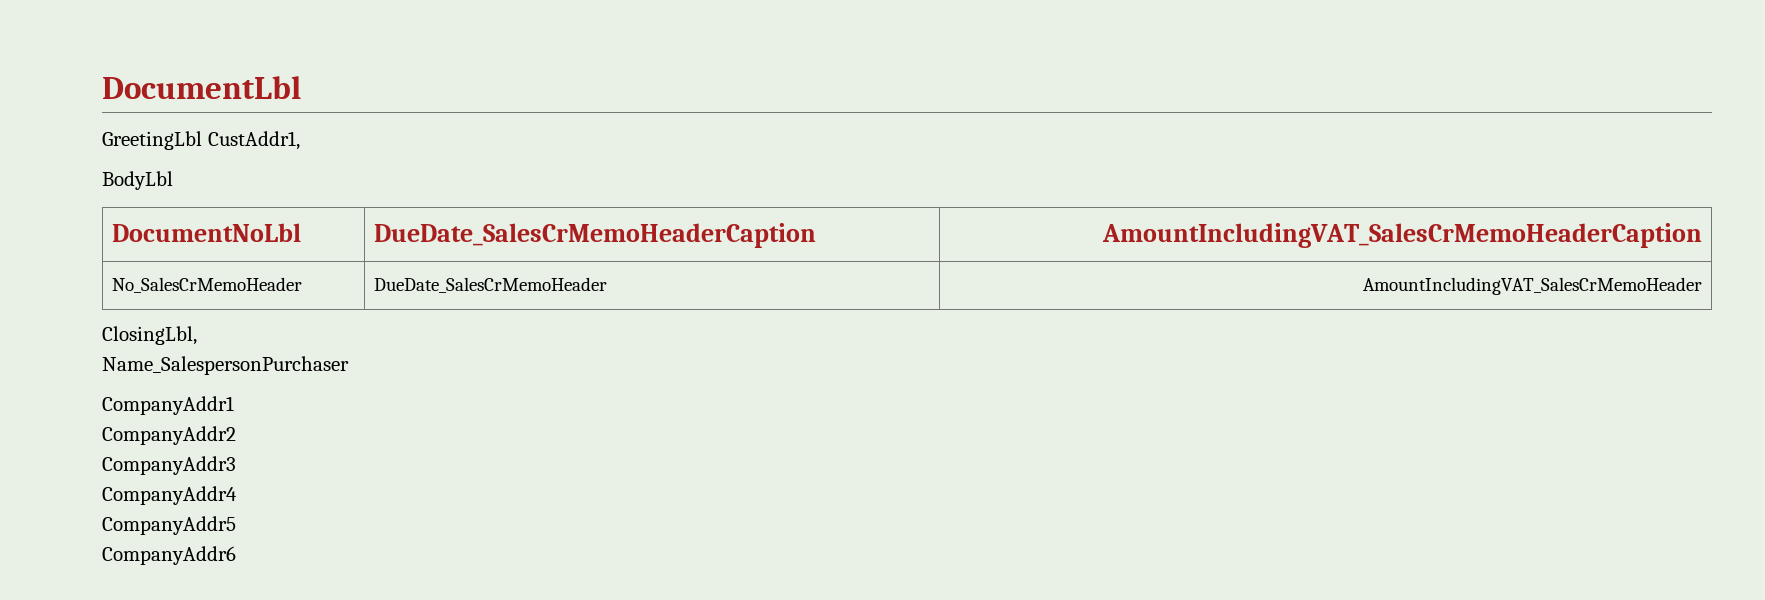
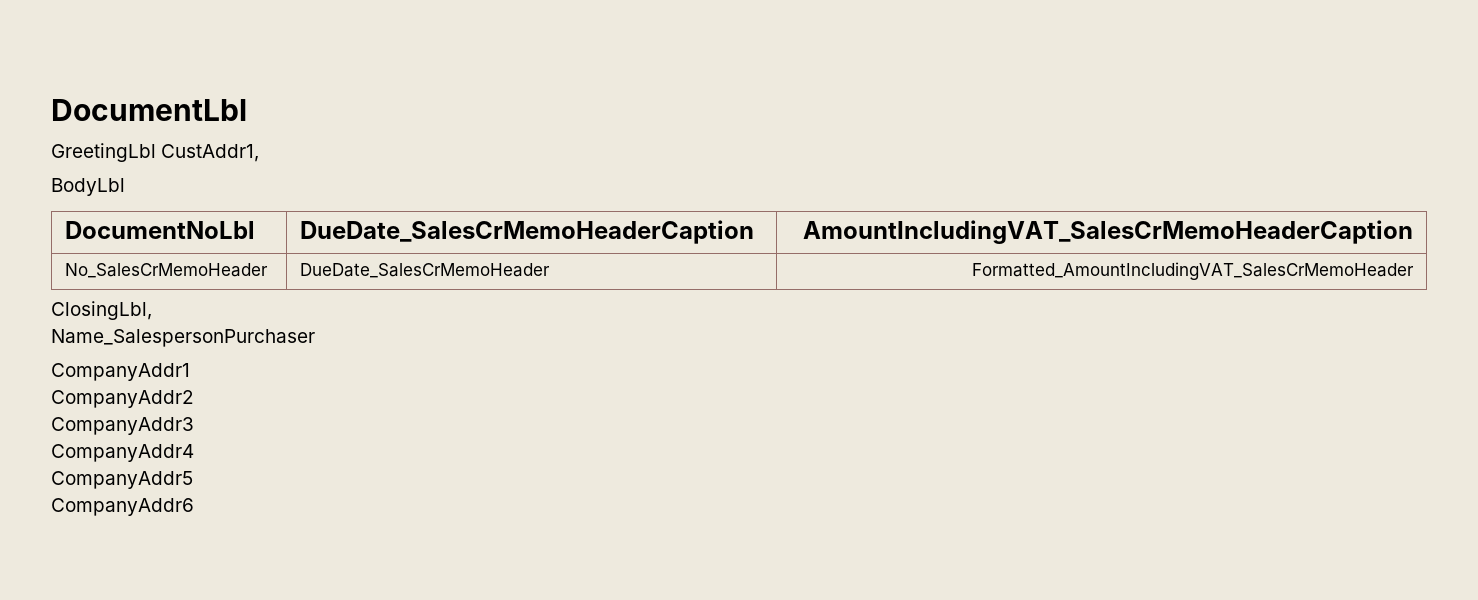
- No_SalesCrMemoHeader | DueDate_SalesCrMemoHeader | AmountIncludingVAT_SalesCrMemoHeader
+ No_SalesCrMemoHeader | DueDate_SalesCrMemoHeader | Formatted_AmountIncludingVAT_SalesCrMemoHeader

